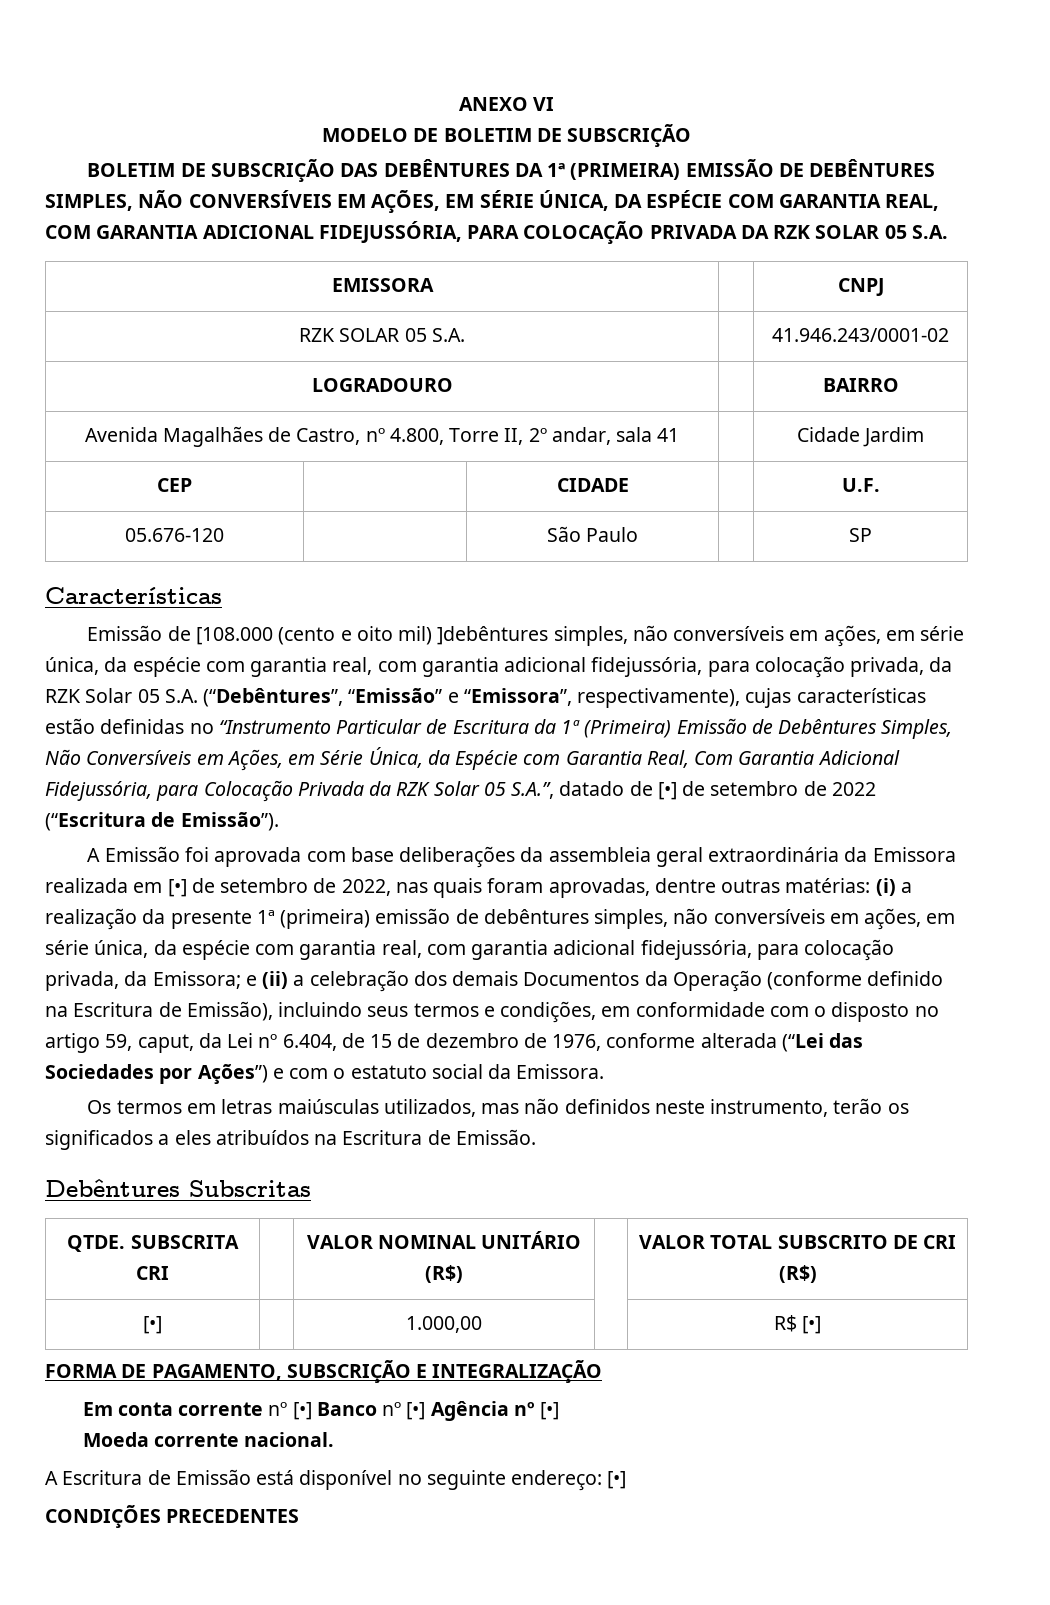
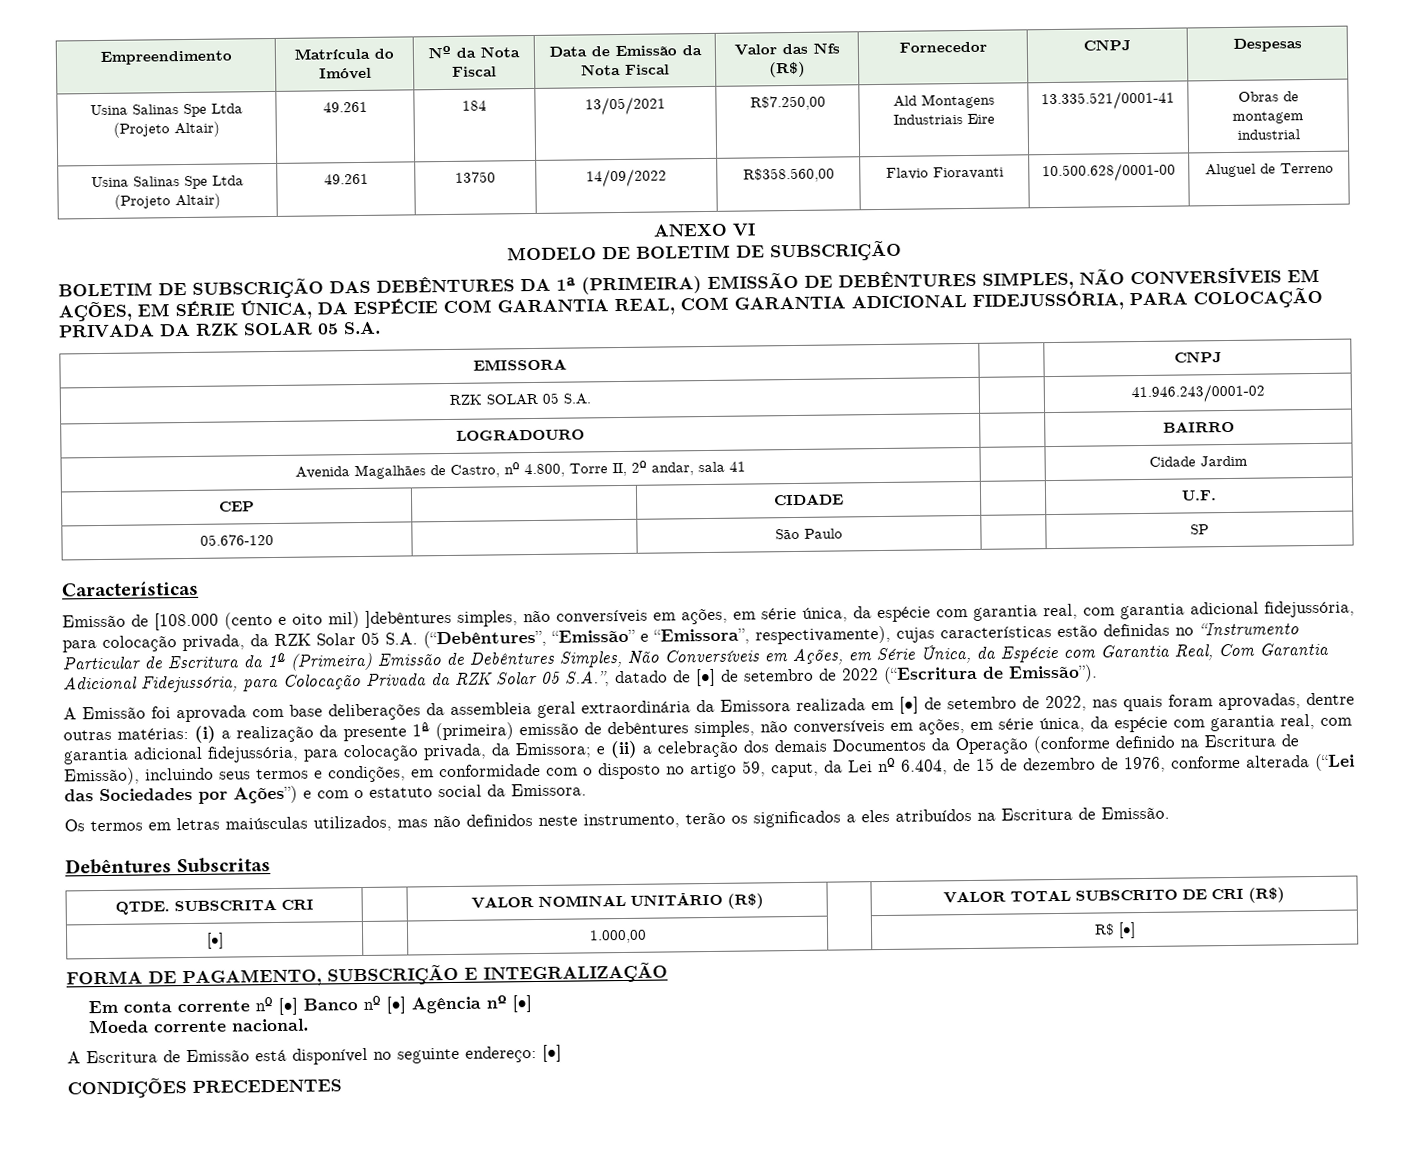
+ Empreendimento | Matrícula do Imóvel | Nº da Nota Fiscal | Data de Emissão da Nota Fiscal | Valor das Nfs (R$) | Fornecedor | CNPJ | Despesas
+ Usina Salinas Spe Ltda (Projeto Altair) | 49.261 | 184 | 13/05/2021 | R$7.250,00 | Ald Montagens Industriais Eire | 13.335.521/0001-41 | Obras de montagem industrial
+ Usina Salinas Spe Ltda (Projeto Altair) | 49.261 | 13750 | 14/09/2022 | R$358.560,00 | Flavio Fioravanti | 10.500.628/0001-00 | Aluguel de Terreno

